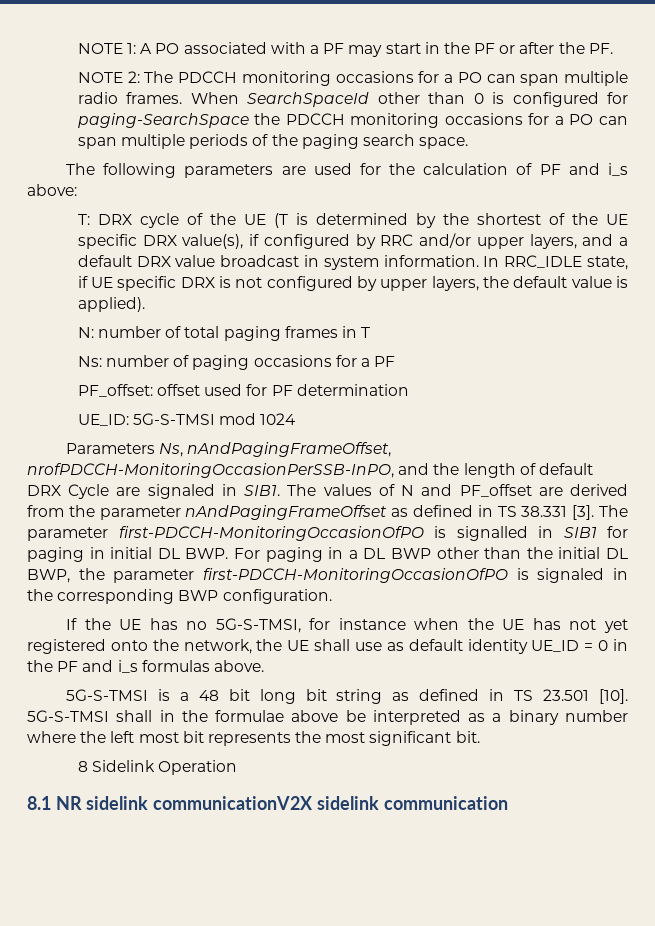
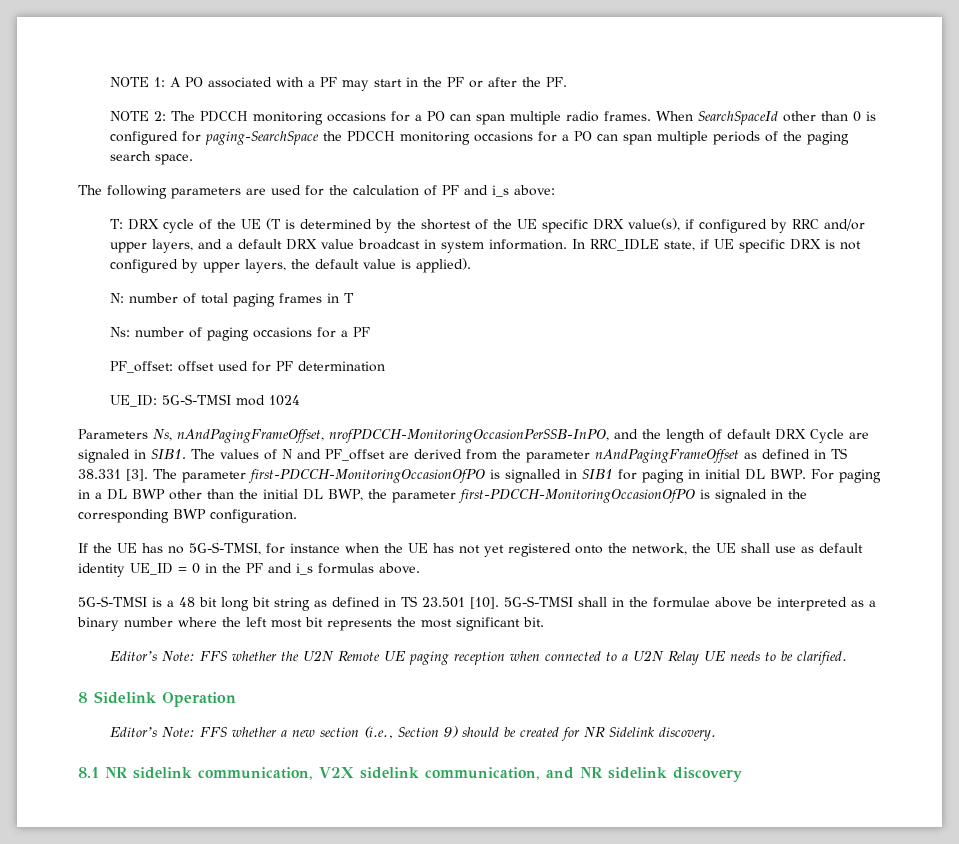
+ Editor’s Note: FFS whether the U2N Remote UE paging reception when connected to a U2N Relay UE needs to be clarified.
  8 Sidelink Operation
- 8.1 NR sidelink communicationV2X sidelink communication
+ Editor’s Note: FFS whether a new section (i.e., Section 9) should be created for NR Sidelink discovery.
+ 8.1 NR sidelink communication, V2X sidelink communication, and NR sidelink discovery

